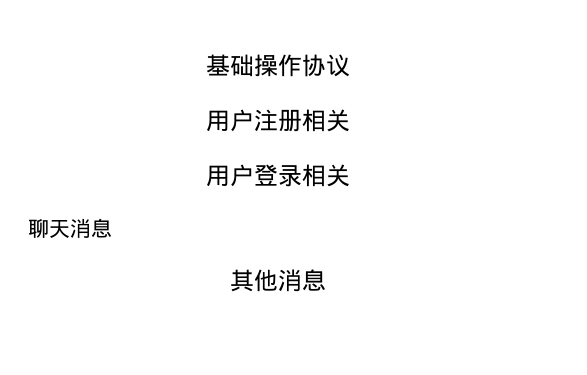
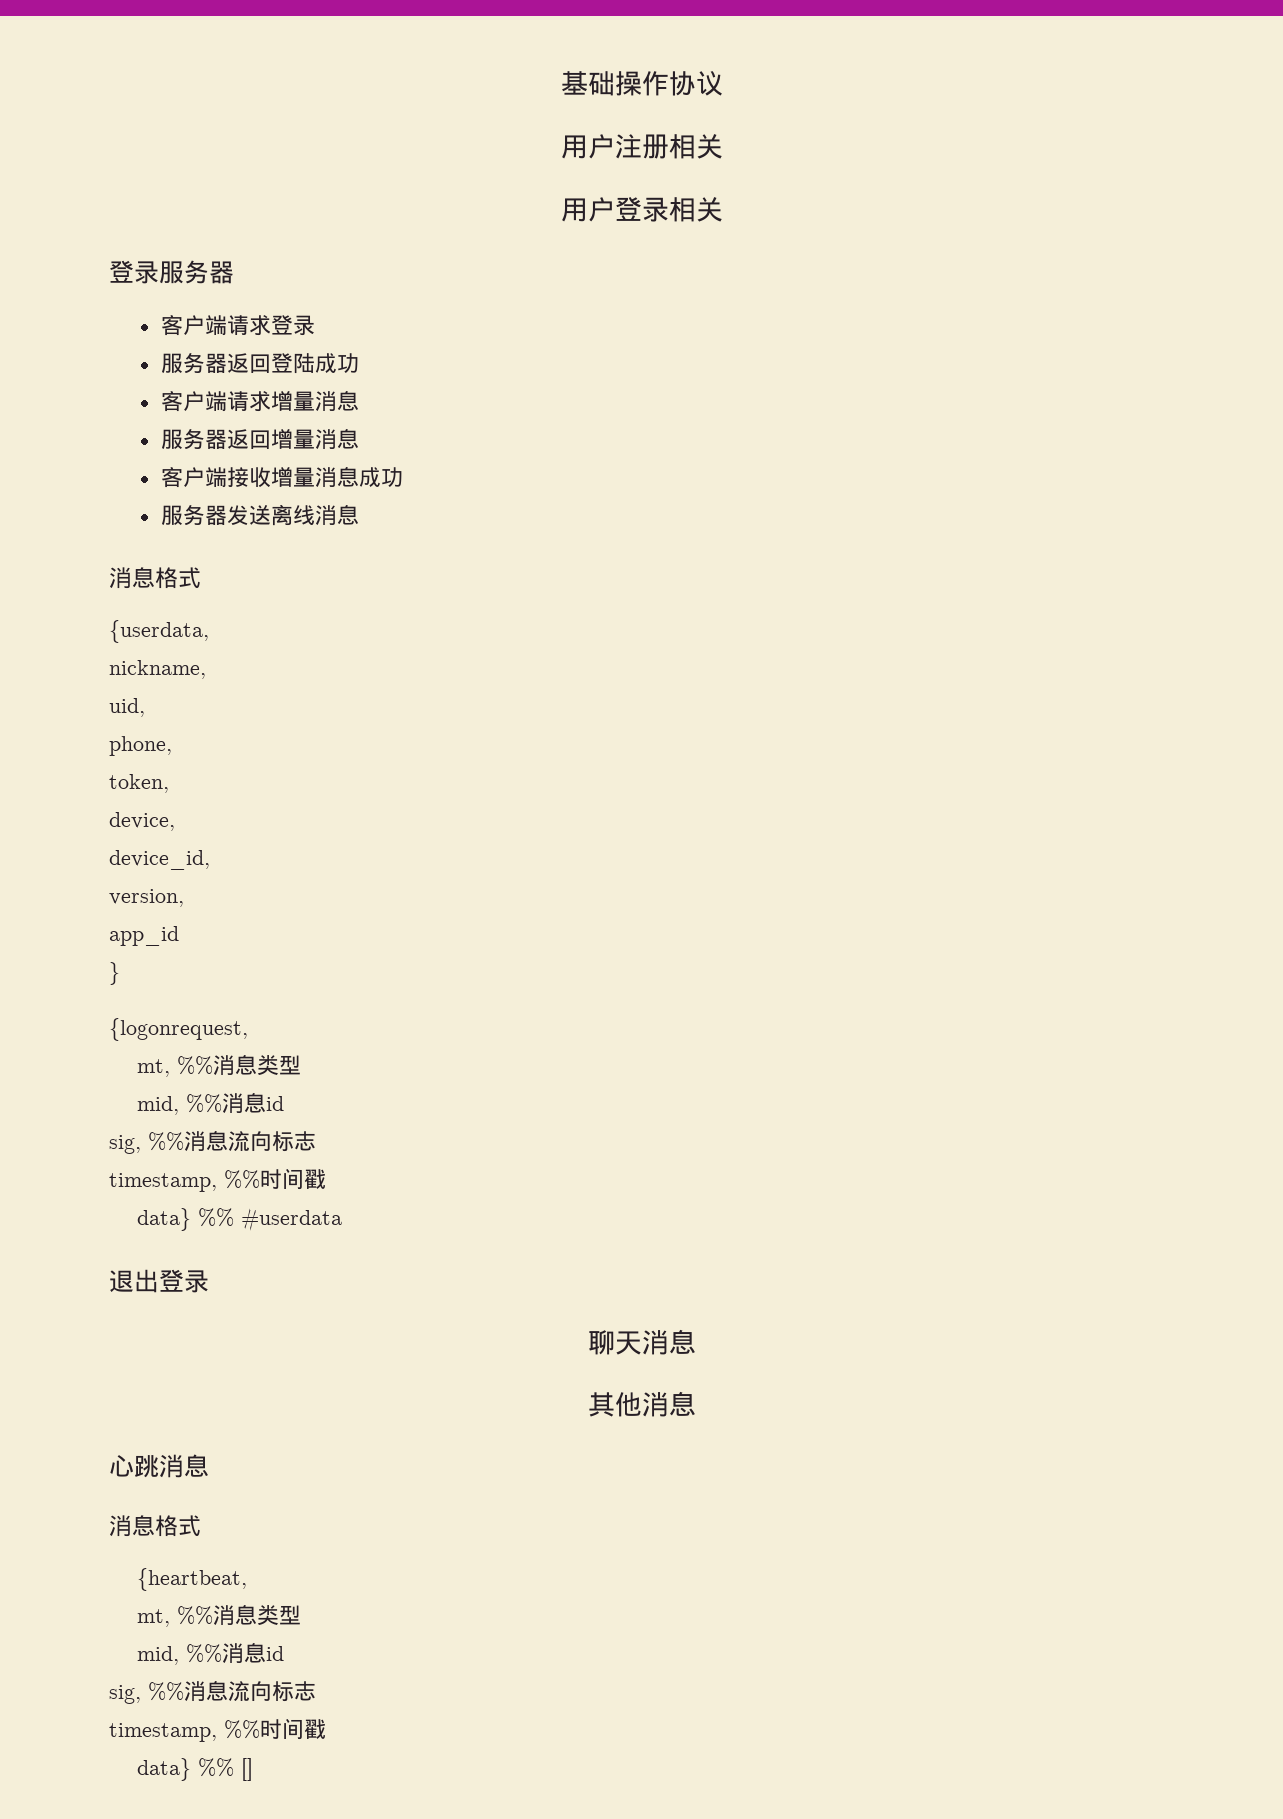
+ 登录服务器
+ 客户端请求登录
+ 服务器返回登陆成功
+ 客户端请求增量消息
+ 服务器返回增量消息
+ 客户端接收增量消息成功
+ 服务器发送离线消息
+ 消息格式
+ {userdata,
+ nickname,
+ uid,
+ phone,
+ token,
+ device,
+ device_id,
+ version,
+ app_id
+ }
+ {logonrequest,
+ mt, %%消息类型
+ mid, %%消息id
+ sig, %%消息流向标志
+ timestamp, %%时间戳
+ data} %% #userdata
+ 退出登录
  聊天消息
  其他消息
+ 心跳消息
+ 消息格式
+ {heartbeat,
+ mt, %%消息类型
+ mid, %%消息id
+ sig, %%消息流向标志
+ timestamp, %%时间戳
+ data} %% []

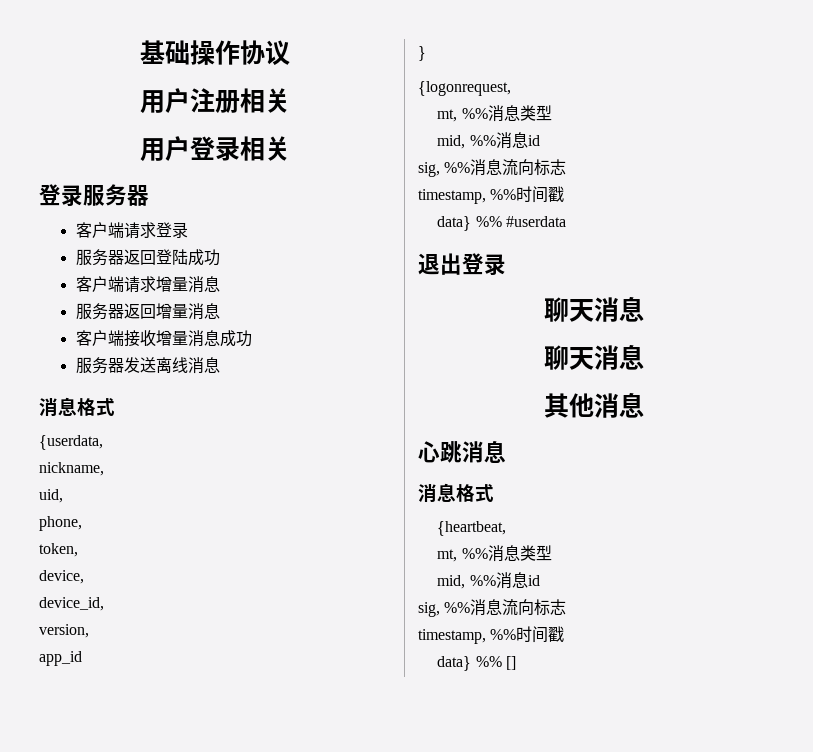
  退出登录
+ 聊天消息

